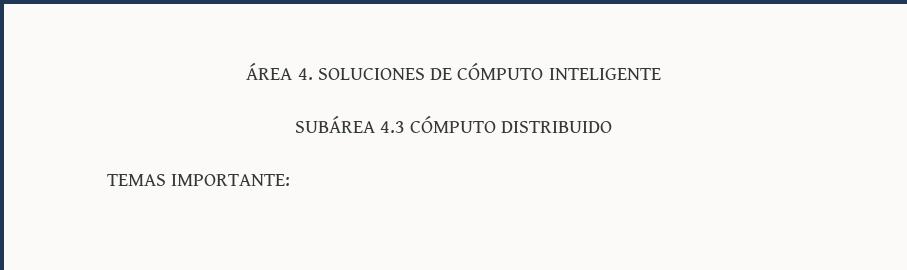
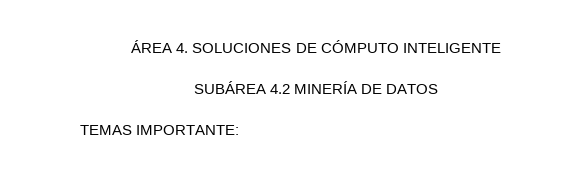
- SUBÁREA 4.3 CÓMPUTO DISTRIBUIDO
+ SUBÁREA 4.2 MINERÍA DE DATOS

